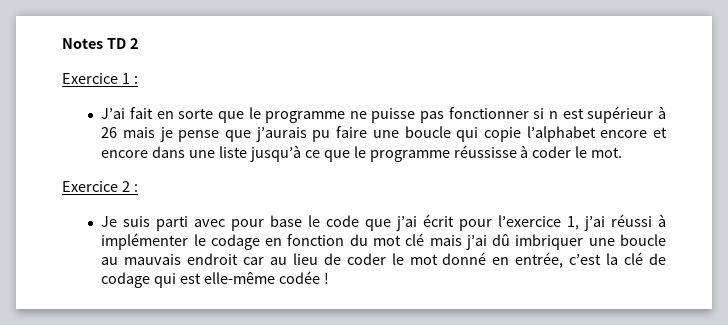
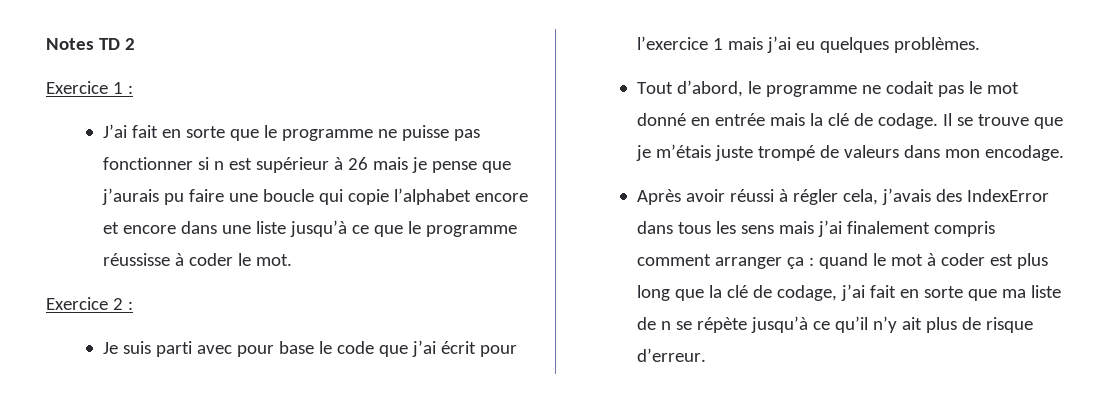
- Je suis parti avec pour base le code que j’ai écrit pour l’exercice 1, j’ai réussi à implémenter le codage en fonction du mot clé mais j’ai dû imbriquer une boucle au mauvais endroit car au lieu de coder le mot donné en entrée, c’est la clé de codage qui est elle-même codée !
+ Je suis parti avec pour base le code que j’ai écrit pour l’exercice 1 mais j’ai eu quelques problèmes.
+ Tout d’abord, le programme ne codait pas le mot donné en entrée mais la clé de codage. Il se trouve que je m’étais juste trompé de valeurs dans mon encodage.
+ Après avoir réussi à régler cela, j’avais des IndexError dans tous les sens mais j’ai finalement compris comment arranger ça : quand le mot à coder est plus long que la clé de codage, j’ai fait en sorte que ma liste de n se répète jusqu’à ce qu’il n’y ait plus de risque d’erreur.

